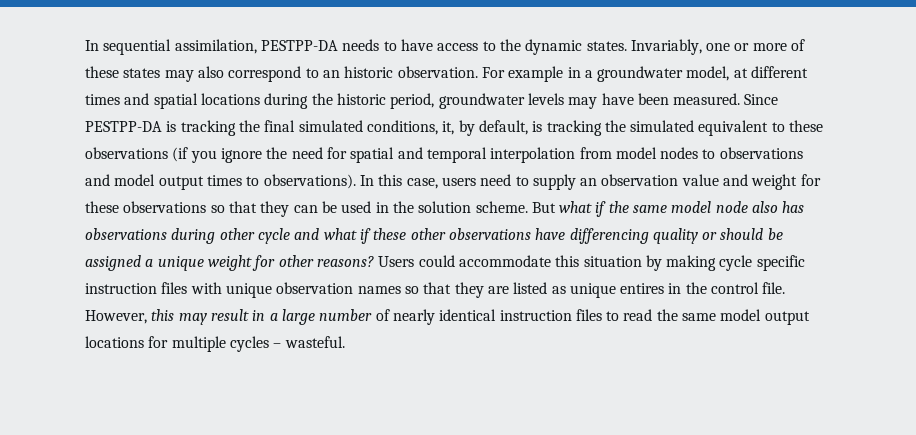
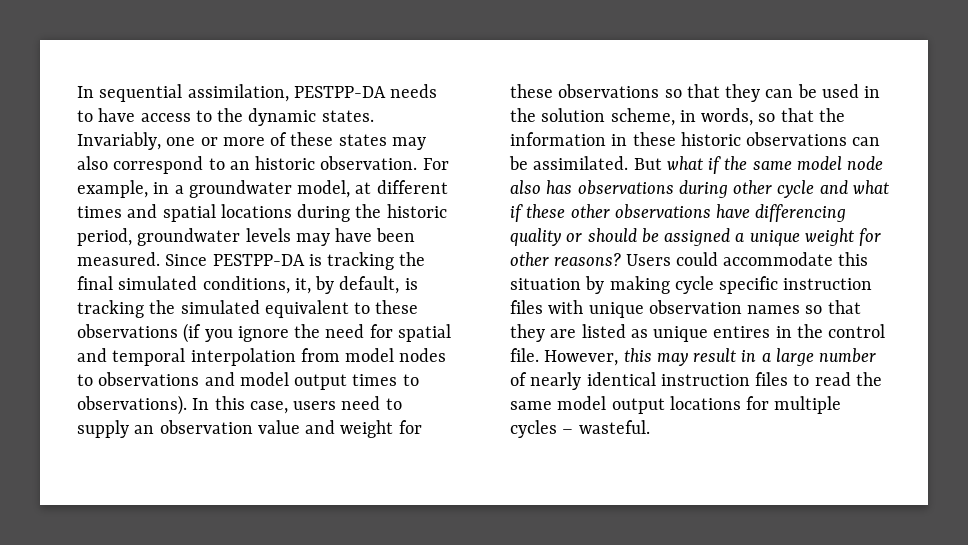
- For example in a groundwater model, at different times and spatial locations during the historic period, groundwater levels may have been measured.
+ For example, in a groundwater model, at different times and spatial locations during the historic period, groundwater levels may have been measured.
- In this case, users need to supply an observation value and weight for these observations so that they can be used in the solution scheme.
+ In this case, users need to supply an observation value and weight for these observations so that they can be used in the solution scheme, in words, so that the information in these historic observations can be assimilated.

